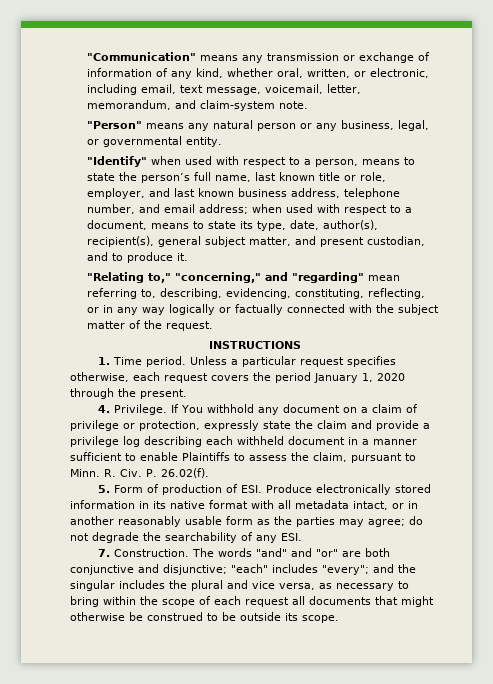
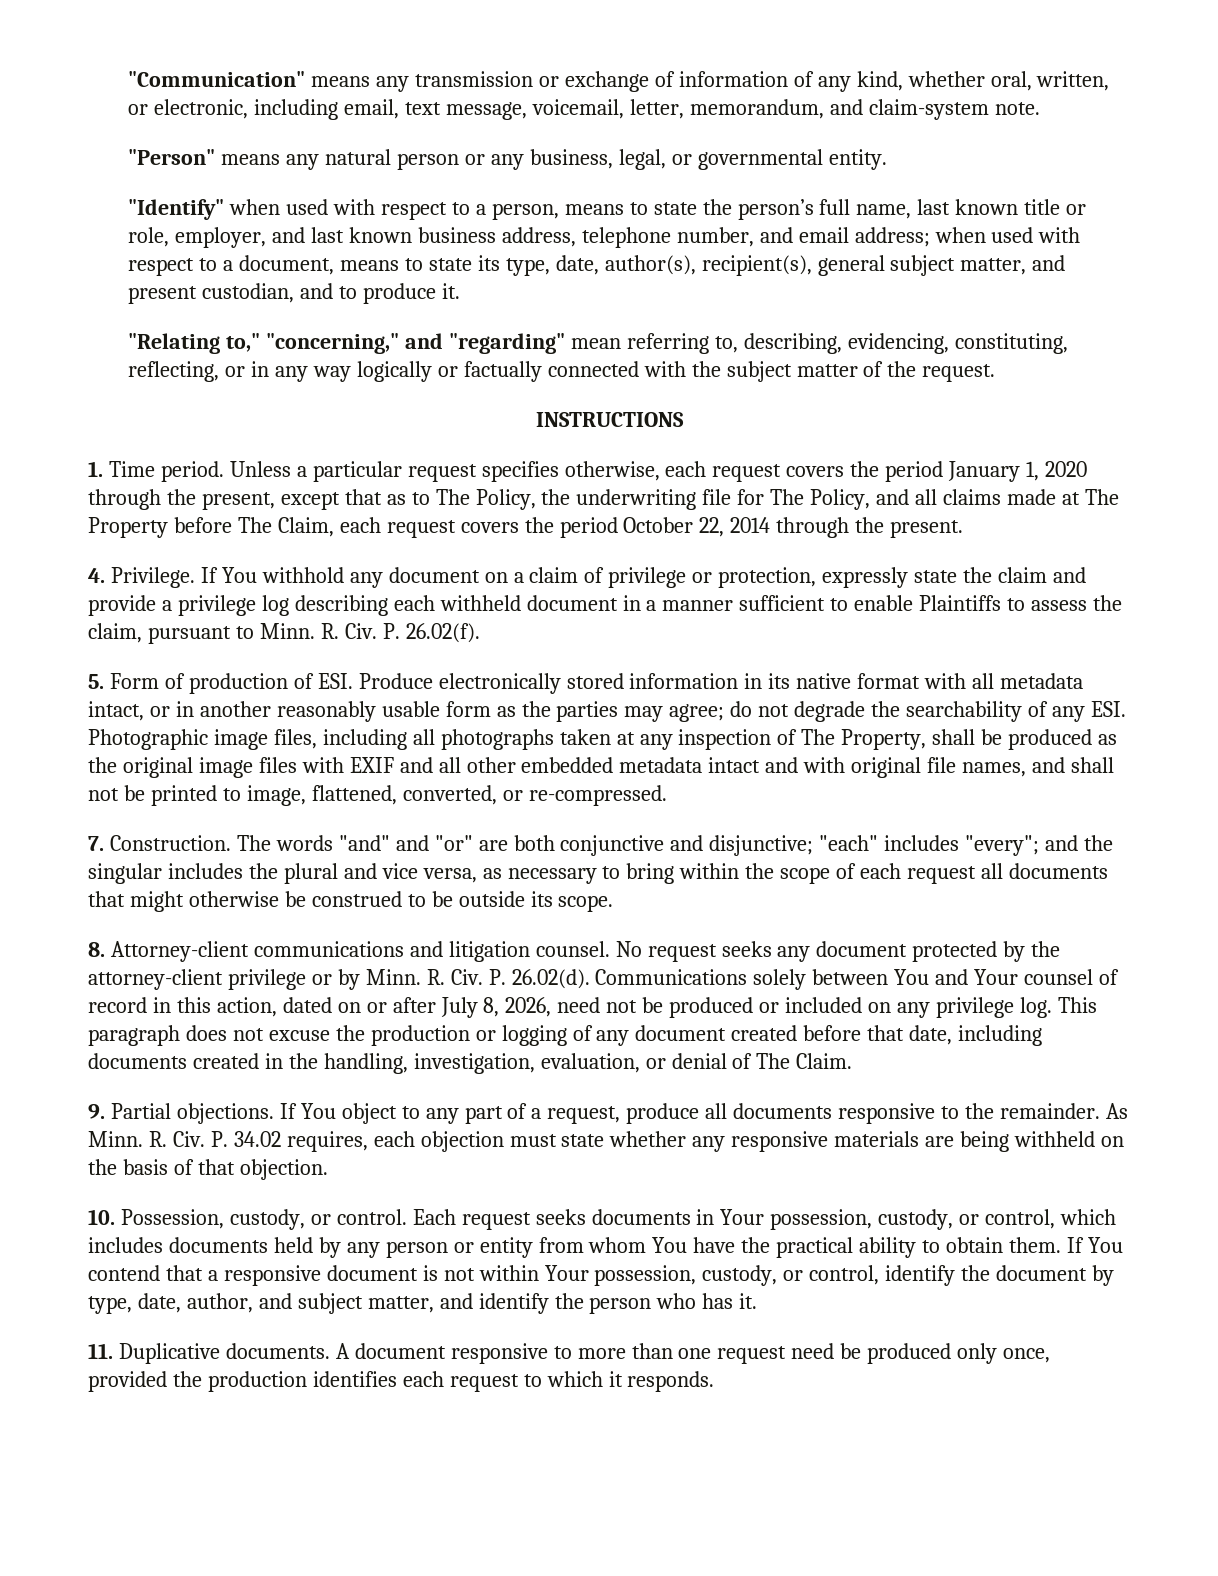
- Unless a particular request specifies otherwise, each request covers the period January 1, 2020 through the present.
+ Unless a particular request specifies otherwise, each request covers the period January 1, 2020 through the present, except that as to The Policy, the underwriting file for The Policy, and all claims made at The Property before The Claim, each request covers the period October 22, 2014 through the present.
- 5. Form of production of ESI. Produce electronically stored information in its native format with all metadata intact, or in another reasonably usable form as the parties may agree; do not degrade the searchability of any ESI.
+ 5. Form of production of ESI. Produce electronically stored information in its native format with all metadata intact, or in another reasonably usable form as the parties may agree; do not degrade the searchability of any ESI. Photographic image files, including all photographs taken at any inspection of The Property, shall be produced as the original image files with EXIF and all other embedded metadata intact and with original file names, and shall not be printed to image, flattened, converted, or re-compressed.
+ 8. Attorney-client communications and litigation counsel. No request seeks any document protected by the attorney-client privilege or by Minn. R. Civ. P. 26.02(d). Communications solely between You and Your counsel of record in this action, dated on or after July 8, 2026, need not be produced or included on any privilege log. This paragraph does not excuse the production or logging of any document created before that date, including documents created in the handling, investigation, evaluation, or denial of The Claim.
+ 9. Partial objections. If You object to any part of a request, produce all documents responsive to the remainder. As Minn. R. Civ. P. 34.02 requires, each objection must state whether any responsive materials are being withheld on the basis of that objection.
+ 10. Possession, custody, or control. Each request seeks documents in Your possession, custody, or control, which includes documents held by any person or entity from whom You have the practical ability to obtain them. If You contend that a responsive document is not within Your possession, custody, or control, identify the document by type, date, author, and subject matter, and identify the person who has it.
+ 11. Duplicative documents. A document responsive to more than one request need be produced only once, provided the production identifies each request to which it responds.

